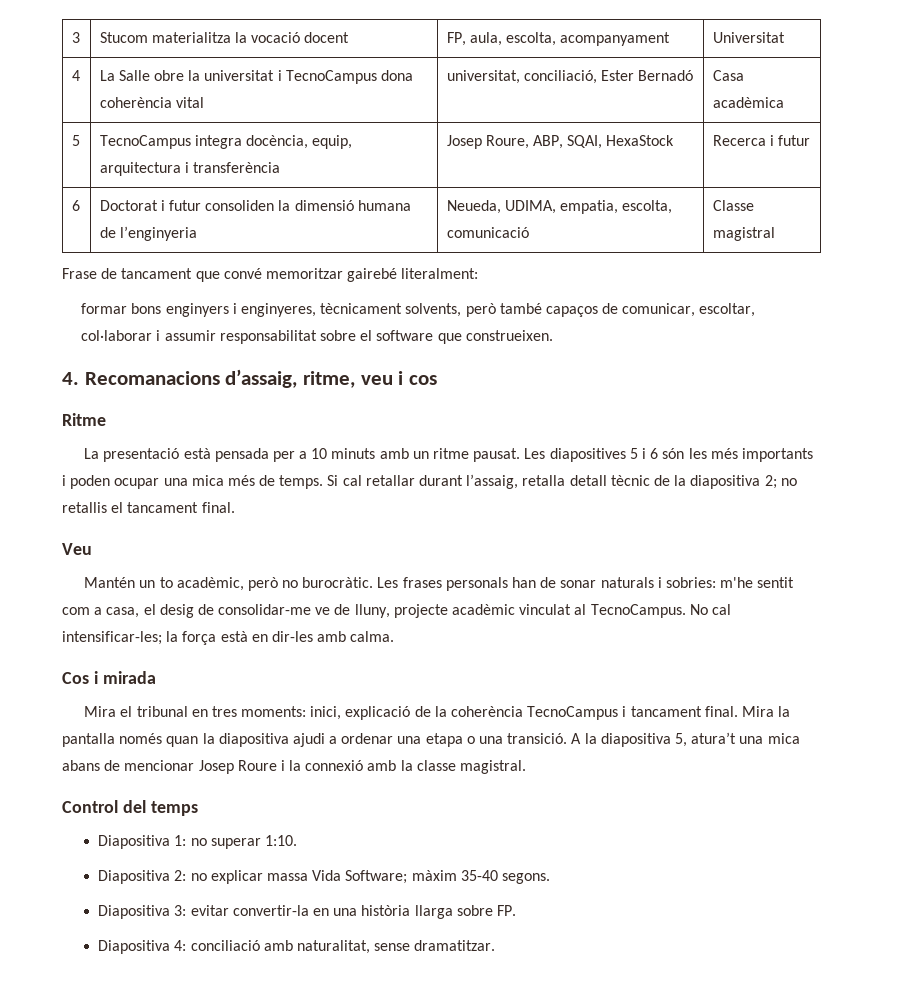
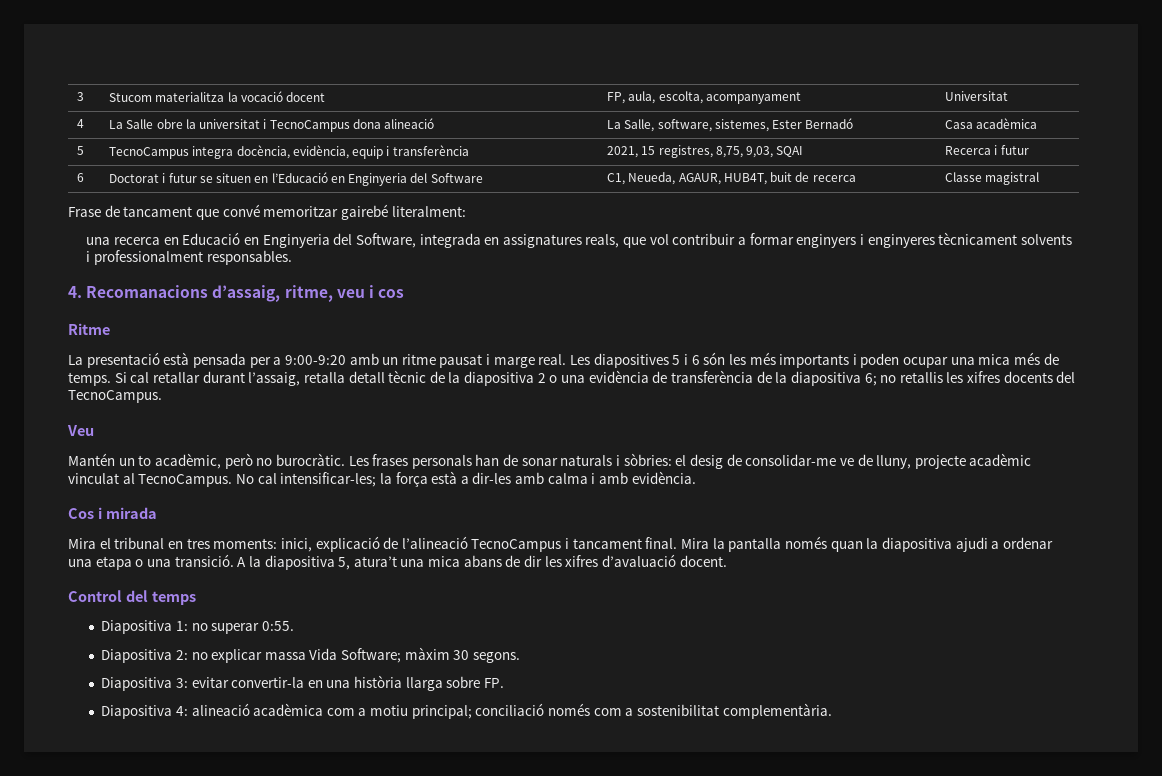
- 4 | La Salle obre la universitat i TecnoCampus dona coherència vital | universitat, conciliació, Ester Bernadó | Casa acadèmica
+ 4 | La Salle obre la universitat i TecnoCampus dona alineació | La Salle, software, sistemes, Ester Bernadó | Casa acadèmica
- 5 | TecnoCampus integra docència, equip, arquitectura i transferència | Josep Roure, ABP, SQAI, HexaStock | Recerca i futur
+ 5 | TecnoCampus integra docència, evidència, equip i transferència | 2021, 15 registres, 8,75, 9,03, SQAI | Recerca i futur
- 6 | Doctorat i futur consoliden la dimensió humana de l’enginyeria | Neueda, UDIMA, empatia, escolta, comunicació | Classe magistral
+ 6 | Doctorat i futur se situen en l’Educació en Enginyeria del Software | C1, Neueda, AGAUR, HUB4T, buit de recerca | Classe magistral
- formar bons enginyers i enginyeres, tècnicament solvents, però també capaços de comunicar, escoltar, col·laborar i assumir responsabilitat sobre el software que construeixen.
+ una recerca en Educació en Enginyeria del Software, integrada en assignatures reals, que vol contribuir a formar enginyers i enginyeres tècnicament solvents i professionalment responsables.
- La presentació està pensada per a 10 minuts amb un ritme pausat.
+ La presentació està pensada per a 9:00-9:20 amb un ritme pausat i marge real.
- Si cal retallar durant l’assaig, retalla detall tècnic de la diapositiva 2; no retallis el tancament final.
+ Si cal retallar durant l’assaig, retalla detall tècnic de la diapositiva 2 o una evidència de transferència de la diapositiva 6; no retallis les xifres docents del TecnoCampus.
- Les frases personals han de sonar naturals i sobries: m'he sentit com a casa, el desig de consolidar-me ve de lluny, projecte acadèmic vinculat al TecnoCampus.
+ Les frases personals han de sonar naturals i sòbries: el desig de consolidar-me ve de lluny, projecte acadèmic vinculat al TecnoCampus.
- No cal intensificar-les; la força està en dir-les amb calma.
+ No cal intensificar-les; la força està a dir-les amb calma i amb evidència.
- Mira el tribunal en tres moments: inici, explicació de la coherència TecnoCampus i tancament final.
+ Mira el tribunal en tres moments: inici, explicació de l’alineació TecnoCampus i tancament final.
- A la diapositiva 5, atura’t una mica abans de mencionar Josep Roure i la connexió amb la classe magistral.
+ A la diapositiva 5, atura’t una mica abans de dir les xifres d’avaluació docent.
- Diapositiva 1: no superar 1:10.
+ Diapositiva 1: no superar 0:55.
- Diapositiva 2: no explicar massa Vida Software; màxim 35-40 segons.
+ Diapositiva 2: no explicar massa Vida Software; màxim 30 segons.
- Diapositiva 4: conciliació amb naturalitat, sense dramatitzar.
+ Diapositiva 4: alineació acadèmica com a motiu principal; conciliació només com a sostenibilitat complementària.

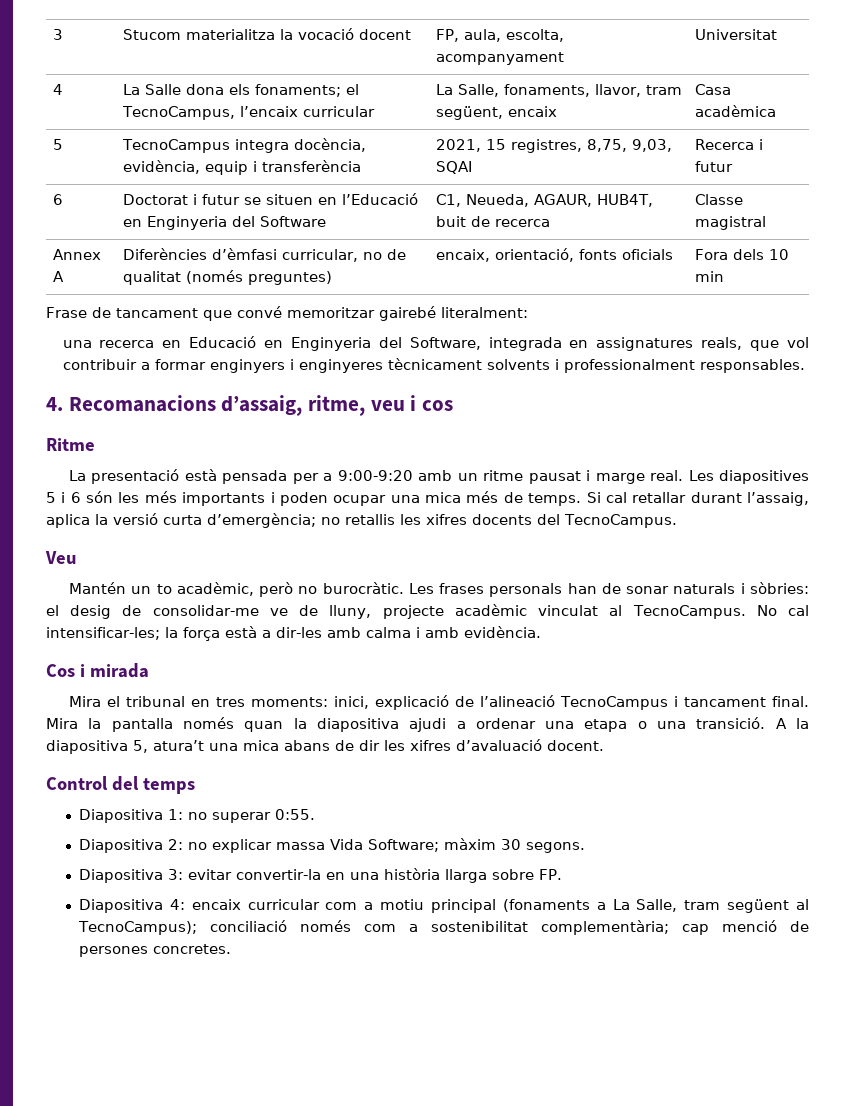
- 4 | La Salle obre la universitat i TecnoCampus dona alineació | La Salle, software, sistemes, Ester Bernadó | Casa acadèmica
+ 4 | La Salle dona els fonaments; el TecnoCampus, l’encaix curricular | La Salle, fonaments, llavor, tram següent, encaix | Casa acadèmica
+ Annex A | Diferències d’èmfasi curricular, no de qualitat (només preguntes) | encaix, orientació, fonts oficials | Fora dels 10 min
- Si cal retallar durant l’assaig, retalla detall tècnic de la diapositiva 2 o una evidència de transferència de la diapositiva 6; no retallis les xifres docents del TecnoCampus.
+ Si cal retallar durant l’assaig, aplica la versió curta d’emergència; no retallis les xifres docents del TecnoCampus.
- Diapositiva 4: alineació acadèmica com a motiu principal; conciliació només com a sostenibilitat complementària.
+ Diapositiva 4: encaix curricular com a motiu principal (fonaments a La Salle, tram següent al TecnoCampus); conciliació només com a sostenibilitat complementària; cap menció de persones concretes.

